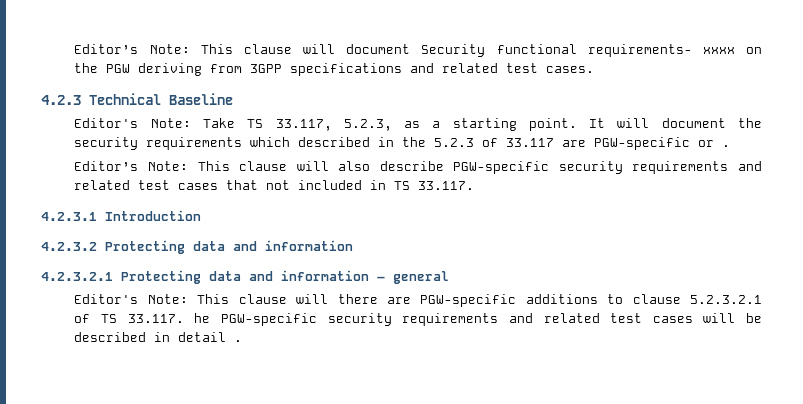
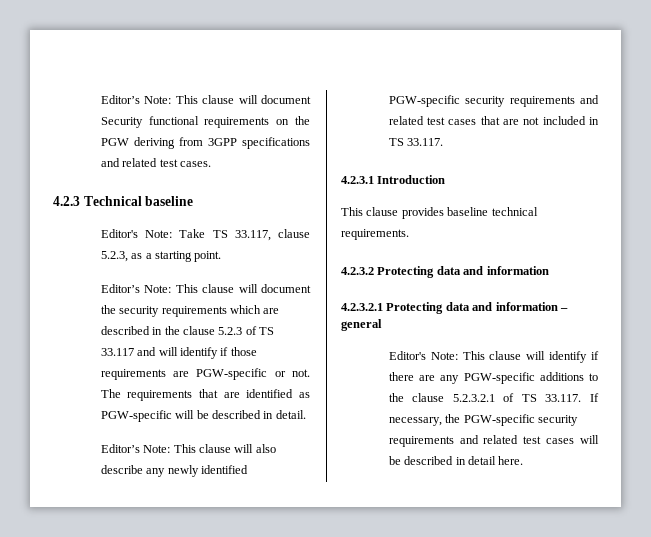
- Editor’s Note: This clause will document Security functional requirements- xxxx on the PGW deriving from 3GPP specifications and related test cases.
+ Editor’s Note: This clause will document Security functional requirements on the PGW deriving from 3GPP specifications and related test cases.
- 4.2.3 Technical Baseline
+ 4.2.3 Technical baseline
- Editor's Note: Take TS 33.117, 5.2.3, as a starting point. It will document the security requirements which described in the 5.2.3 of 33.117 are PGW-specific or .
+ Editor's Note: Take TS 33.117, clause 5.2.3, as a starting point.
+ Editor’s Note: This clause will document the security requirements which are described in the clause 5.2.3 of TS 33.117 and will identify if those requirements are PGW-specific or not. The requirements that are identified as PGW-specific will be described in detail.
- Editor’s Note: This clause will also describe PGW-specific security requirements and related test cases that not included in TS 33.117.
+ Editor’s Note: This clause will also describe any newly identified PGW-specific security requirements and related test cases that are not included in TS 33.117.
+ This clause provides baseline technical requirements.
- Editor's Note: This clause will there are PGW-specific additions to clause 5.2.3.2.1 of TS 33.117. he PGW-specific security requirements and related test cases will be described in detail .
+ Editor's Note: This clause will identify if there are any PGW-specific additions to the clause 5.2.3.2.1 of TS 33.117. If necessary, the PGW-specific security requirements and related test cases will be described in detail here.

